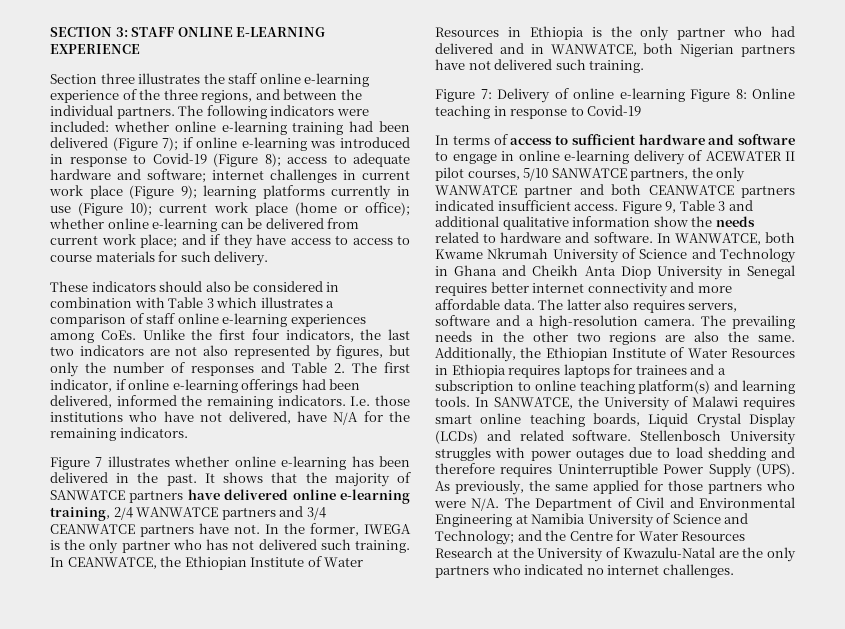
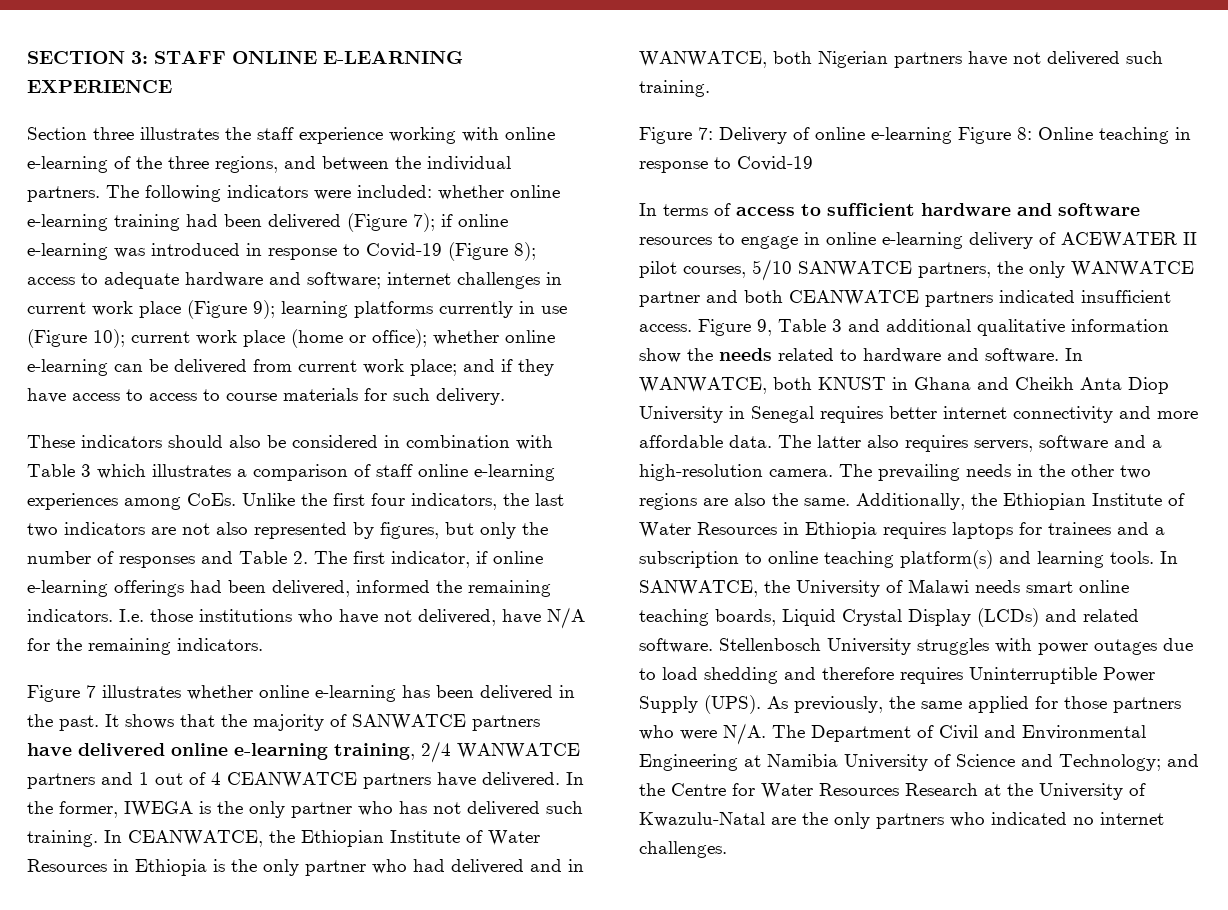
- Section three illustrates the staff online e-learning experience of the three regions, and between the individual partners.
+ Section three illustrates the staff experience working with online e-learning of the three regions, and between the individual partners.
- It shows that the majority of SANWATCE partners have delivered online e-learning training, 2/4 WANWATCE partners and 3/4 CEANWATCE partners have not.
+ It shows that the majority of SANWATCE partners have delivered online e-learning training, 2/4 WANWATCE partners and 1 out of 4 CEANWATCE partners have delivered.
- In terms of access to sufficient hardware and software to engage in online e-learning delivery of ACEWATER II pilot courses, 5/10 SANWATCE partners, the only WANWATCE partner and both CEANWATCE partners indicated insufficient access.
+ In terms of access to sufficient hardware and software resources to engage in online e-learning delivery of ACEWATER II pilot courses, 5/10 SANWATCE partners, the only WANWATCE partner and both CEANWATCE partners indicated insufficient access.
- In WANWATCE, both Kwame Nkrumah University of Science and Technology in Ghana and Cheikh Anta Diop University in Senegal requires better internet connectivity and more affordable data.
+ In WANWATCE, both KNUST in Ghana and Cheikh Anta Diop University in Senegal requires better internet connectivity and more affordable data.
- In SANWATCE, the University of Malawi requires smart online teaching boards, Liquid Crystal Display (LCDs) and related software.
+ In SANWATCE, the University of Malawi needs smart online teaching boards, Liquid Crystal Display (LCDs) and related software.

